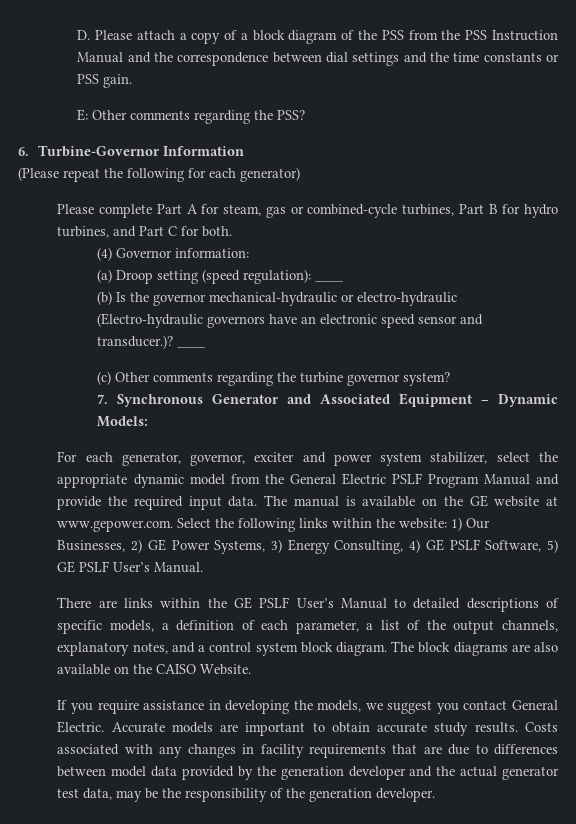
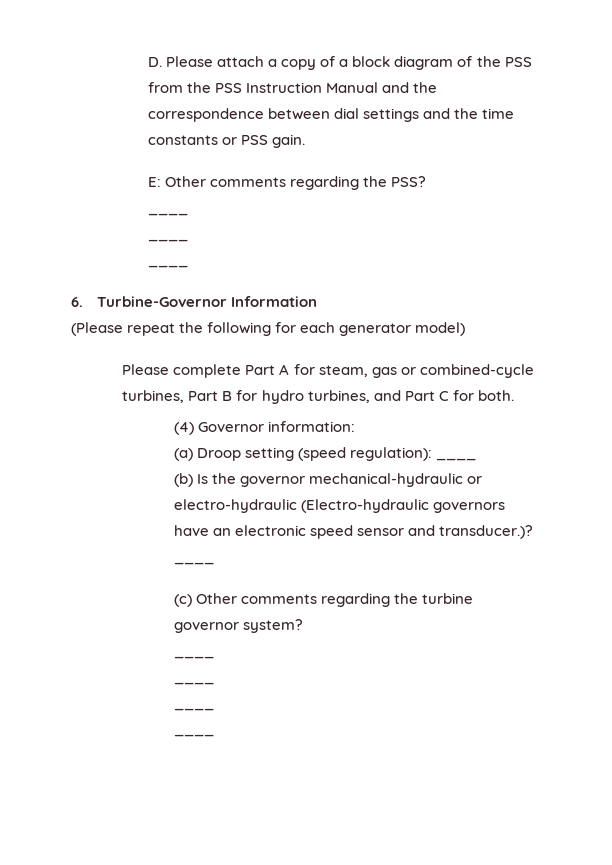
  E: Other comments regarding the PSS?
+ ____
+ ____
+ ____
- (Please repeat the following for each generator)
+ (Please repeat the following for each generator model)
  (c) Other comments regarding the turbine governor system?
- 7. Synchronous Generator and Associated Equipment – Dynamic Models:
- For each generator, governor, exciter and power system stabilizer, select the appropriate dynamic model from the General Electric PSLF Program Manual and provide the required input data. The manual is available on the GE website at www.gepower.com. Select the following links within the website: 1) Our Businesses, 2) GE Power Systems, 3) Energy Consulting, 4) GE PSLF Software, 5) GE PSLF User’s Manual.
- There are links within the GE PSLF User’s Manual to detailed descriptions of specific models, a definition of each parameter, a list of the output channels, explanatory notes, and a control system block diagram. The block diagrams are also available on the CAISO Website.
- If you require assistance in developing the models, we suggest you contact General Electric. Accurate models are important to obtain accurate study results. Costs associated with any changes in facility requirements that are due to differences between model data provided by the generation developer and the actual generator test data, may be the responsibility of the generation developer.
+ ____
+ ____
+ ____
+ ____

